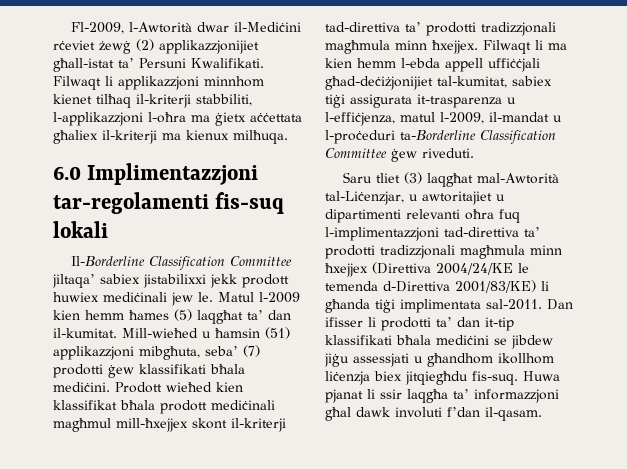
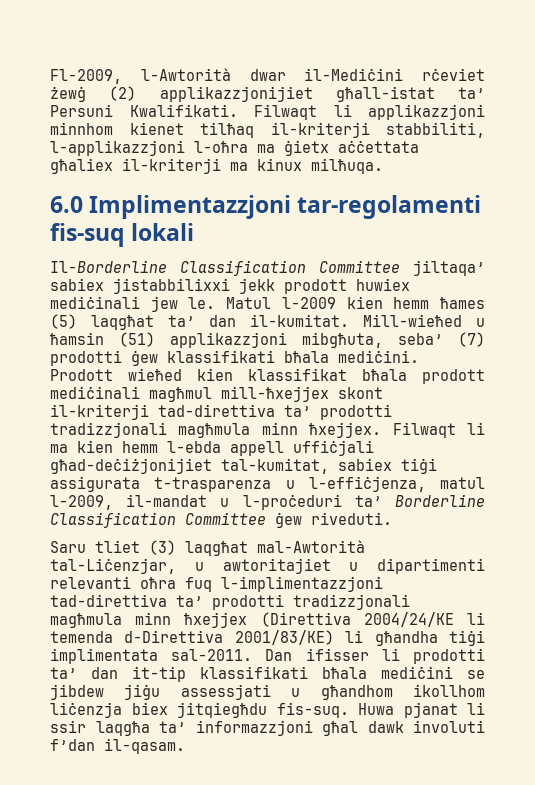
- Filwaqt li applikazzjoni minnhom kienet tilħaq il-kriterji stabbiliti, l-applikazzjoni l-oħra ma ġietx aċċettata għaliex il-kriterji ma kienux milħuqa.
+ Filwaqt li applikazzjoni minnhom kienet tilħaq il-kriterji stabbiliti, l-applikazzjoni l-oħra ma ġietx aċċettata għaliex il-kriterji ma kinux milħuqa.
- Il-Borderline Classification Committee jiltaqa’ sabiex jistabilixxi jekk prodott huwiex mediċinali jew le.
+ Il-Borderline Classification Committee jiltaqa’ sabiex jistabbilixxi jekk prodott huwiex mediċinali jew le.
- Filwaqt li ma kien hemm l-ebda appell uffiċċjali għad-deċiżjonijiet tal-kumitat, sabiex tiġi assigurata it-trasparenza u l-effiċjenza, matul l-2009, il-mandat u l-proċeduri ta-Borderline Classification Committee ġew riveduti.
+ Filwaqt li ma kien hemm l-ebda appell uffiċjali għad-deċiżjonijiet tal-kumitat, sabiex tiġi assigurata t-trasparenza u l-effiċjenza, matul l-2009, il-mandat u l-proċeduri ta’ Borderline Classification Committee ġew riveduti.
- Saru tliet (3) laqgħat mal-Awtorità tal-Liċenzjar, u awtoritajiet u dipartimenti relevanti oħra fuq l-implimentazzjoni tad-direttiva ta’ prodotti tradizzjonali magħmula minn ħxejjex (Direttiva 2004/24/KE le temenda d-Direttiva 2001/83/KE) li għanda tiġi implimentata sal-2011.
+ Saru tliet (3) laqgħat mal-Awtorità tal-Liċenzjar, u awtoritajiet u dipartimenti relevanti oħra fuq l-implimentazzjoni tad-direttiva ta’ prodotti tradizzjonali magħmula minn ħxejjex (Direttiva 2004/24/KE li temenda d-Direttiva 2001/83/KE) li għandha tiġi implimentata sal-2011.

